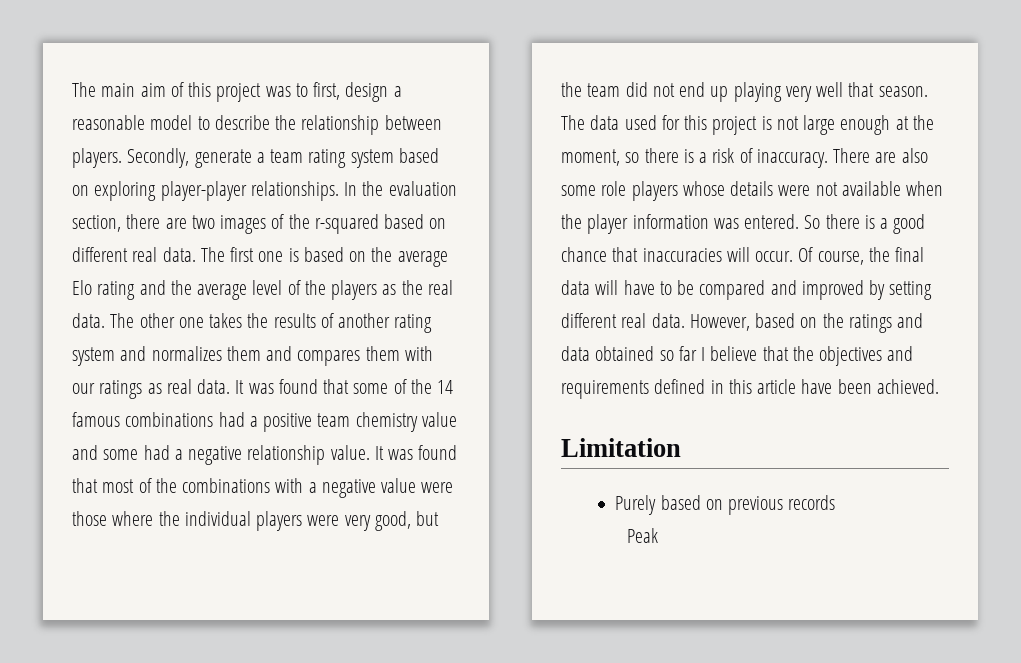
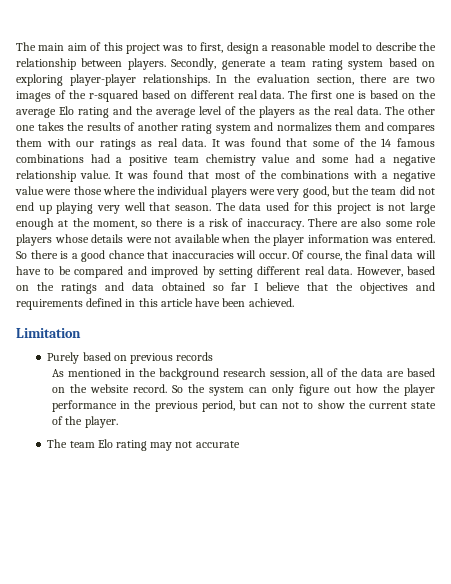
- Peak
+ As mentioned in the background research session, all of the data are based on the website record. So the system can only figure out how the player performance in the previous period, but can not to show the current state of the player.
+ The team Elo rating may not accurate

